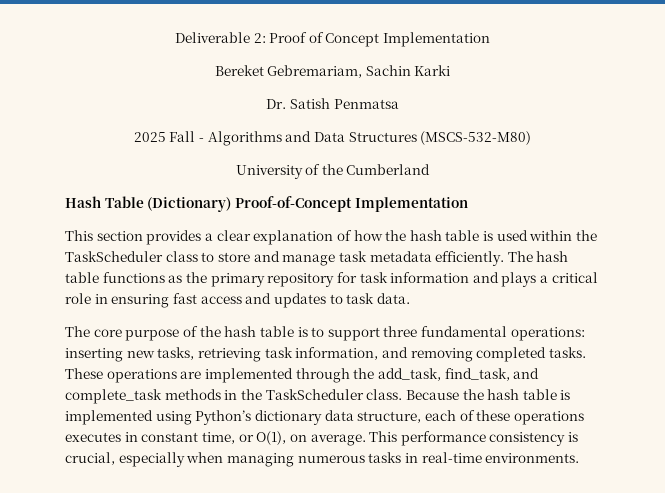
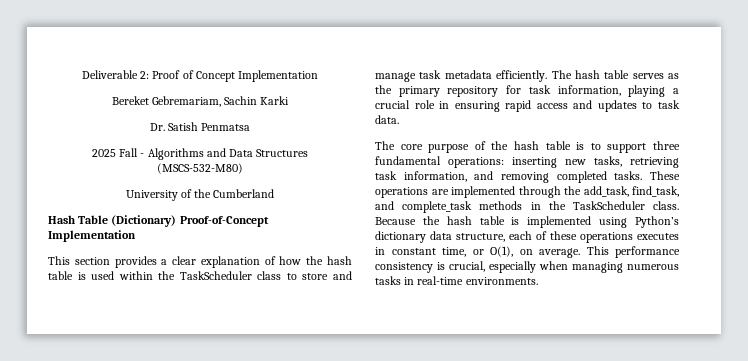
- The hash table functions as the primary repository for task information and plays a critical role in ensuring fast access and updates to task data.
+ The hash table serves as the primary repository for task information, playing a crucial role in ensuring rapid access and updates to task data.

